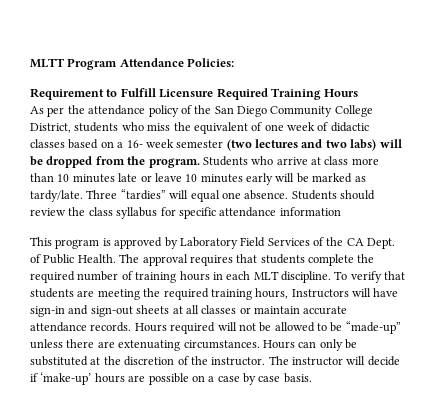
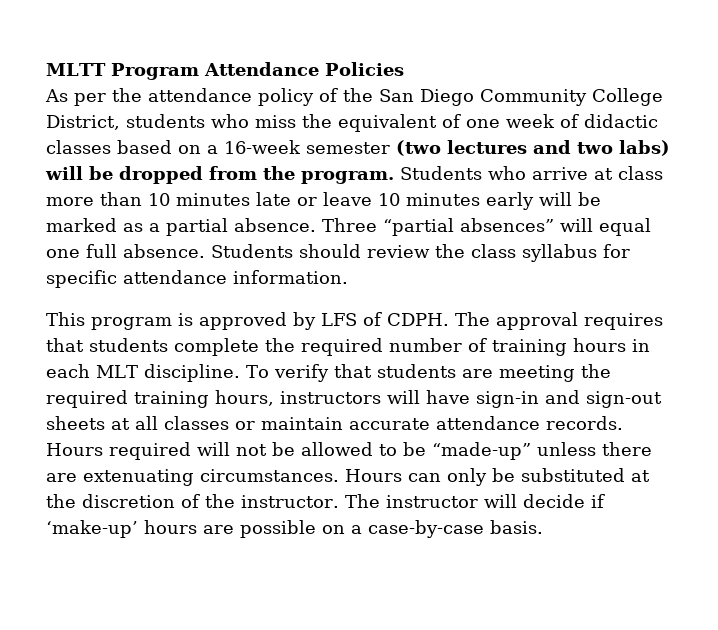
- MLTT Program Attendance Policies:
- Requirement to Fulfill Licensure Required Training Hours
+ MLTT Program Attendance Policies
- As per the attendance policy of the San Diego Community College District, students who miss the equivalent of one week of didactic classes based on a 16- week semester (two lectures and two labs) will be dropped from the program.
+ As per the attendance policy of the San Diego Community College District, students who miss the equivalent of one week of didactic classes based on a 16-week semester (two lectures and two labs) will be dropped from the program.
- Students who arrive at class more than 10 minutes late or leave 10 minutes early will be marked as tardy/late. Three “tardies” will equal one absence.
+ Students who arrive at class more than 10 minutes late or leave 10 minutes early will be marked as a partial absence. Three “partial absences” will equal one full absence.
- Students should review the class syllabus for specific attendance information
+ Students should review the class syllabus for specific attendance information.
- This program is approved by Laboratory Field Services of the CA Dept. of Public Health.
+ This program is approved by LFS of CDPH.
- To verify that students are meeting the required training hours, Instructors will have sign-in and sign-out sheets at all classes or maintain accurate attendance records.
+ To verify that students are meeting the required training hours, instructors will have sign-in and sign-out sheets at all classes or maintain accurate attendance records.
- The instructor will decide if ‘make-up’ hours are possible on a case by case basis.
+ The instructor will decide if ‘make-up’ hours are possible on a case-by-case basis.

